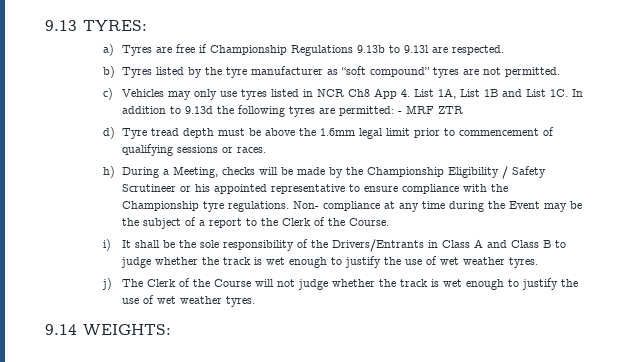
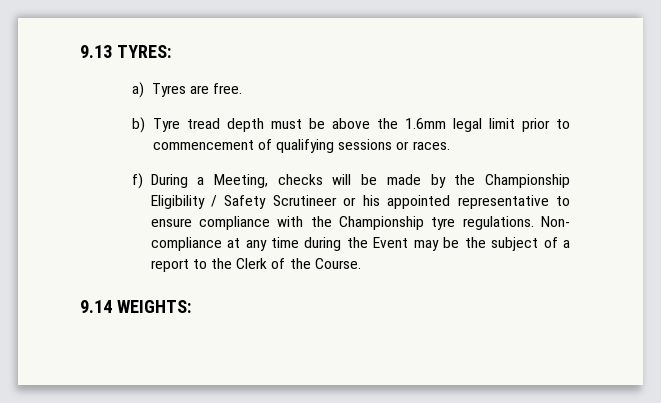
- a) Tyres are free if Championship Regulations 9.13b to 9.13l are respected.
- b) Tyres listed by the tyre manufacturer as “soft compound” tyres are not permitted.
- c) Vehicles may only use tyres listed in NCR Ch8 App 4. List 1A, List 1B and List 1C. In addition to 9.13d the following tyres are permitted: - MRF ZTR
- d) Tyre tread depth must be above the 1.6mm legal limit prior to commencement of qualifying sessions or races.
+ a) Tyres are free.
+ b) Tyre tread depth must be above the 1.6mm legal limit prior to commencement of qualifying sessions or races.
- h) During a Meeting, checks will be made by the Championship Eligibility / Safety Scrutineer or his appointed representative to ensure compliance with the Championship tyre regulations.
+ f) During a Meeting, checks will be made by the Championship Eligibility / Safety Scrutineer or his appointed representative to ensure compliance with the Championship tyre regulations.
- i) It shall be the sole responsibility of the Drivers/Entrants in Class A and Class B to judge whether the track is wet enough to justify the use of wet weather tyres.
- j) The Clerk of the Course will not judge whether the track is wet enough to justify the use of wet weather tyres.

